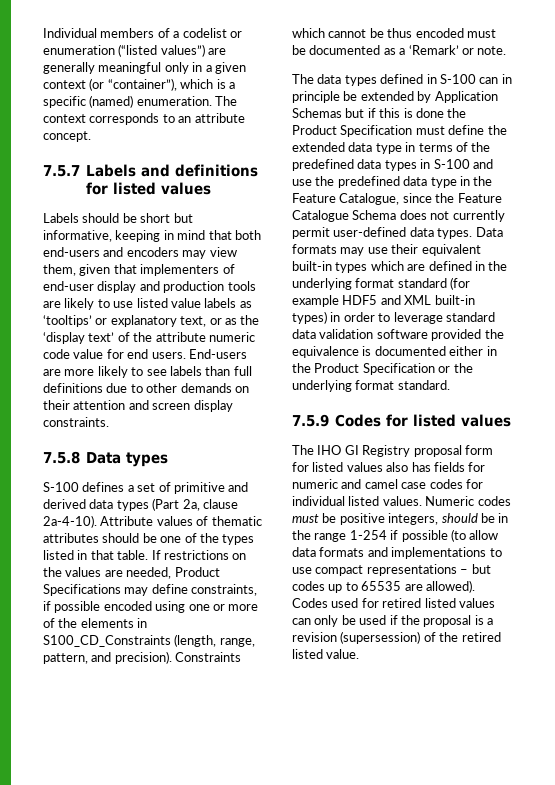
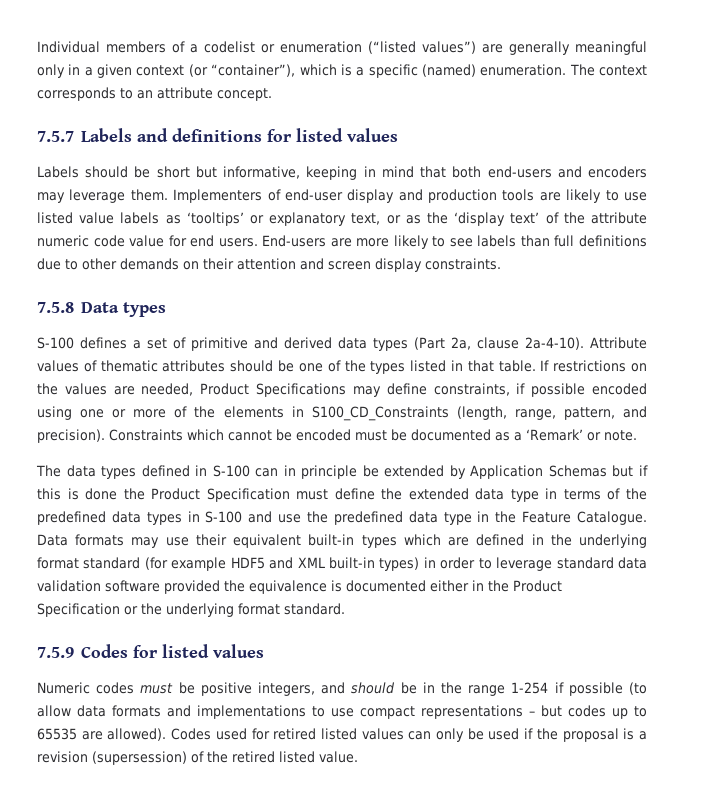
- Labels should be short but informative, keeping in mind that both end-users and encoders may view them, given that implementers of end-user display and production tools are likely to use listed value labels as ‘tooltips’ or explanatory text, or as the ‘display text’ of the attribute numeric code value for end users.
+ Labels should be short but informative, keeping in mind that both end-users and encoders may leverage them. Implementers of end-user display and production tools are likely to use listed value labels as ‘tooltips’ or explanatory text, or as the ‘display text’ of the attribute numeric code value for end users.
- Constraints which cannot be thus encoded must be documented as a ‘Remark’ or note.
+ Constraints which cannot be encoded must be documented as a ‘Remark’ or note.
- The data types defined in S-100 can in principle be extended by Application Schemas but if this is done the Product Specification must define the extended data type in terms of the predefined data types in S-100 and use the predefined data type in the Feature Catalogue, since the Feature Catalogue Schema does not currently permit user-defined data types.
+ The data types defined in S-100 can in principle be extended by Application Schemas but if this is done the Product Specification must define the extended data type in terms of the predefined data types in S-100 and use the predefined data type in the Feature Catalogue.
- The IHO GI Registry proposal form for listed values also has fields for numeric and camel case codes for individual listed values. Numeric codes must be positive integers, should be in the range 1-254 if possible (to allow data formats and implementations to use compact representations – but codes up to 65535 are allowed).
+ Numeric codes must be positive integers, and should be in the range 1-254 if possible (to allow data formats and implementations to use compact representations – but codes up to 65535 are allowed).

